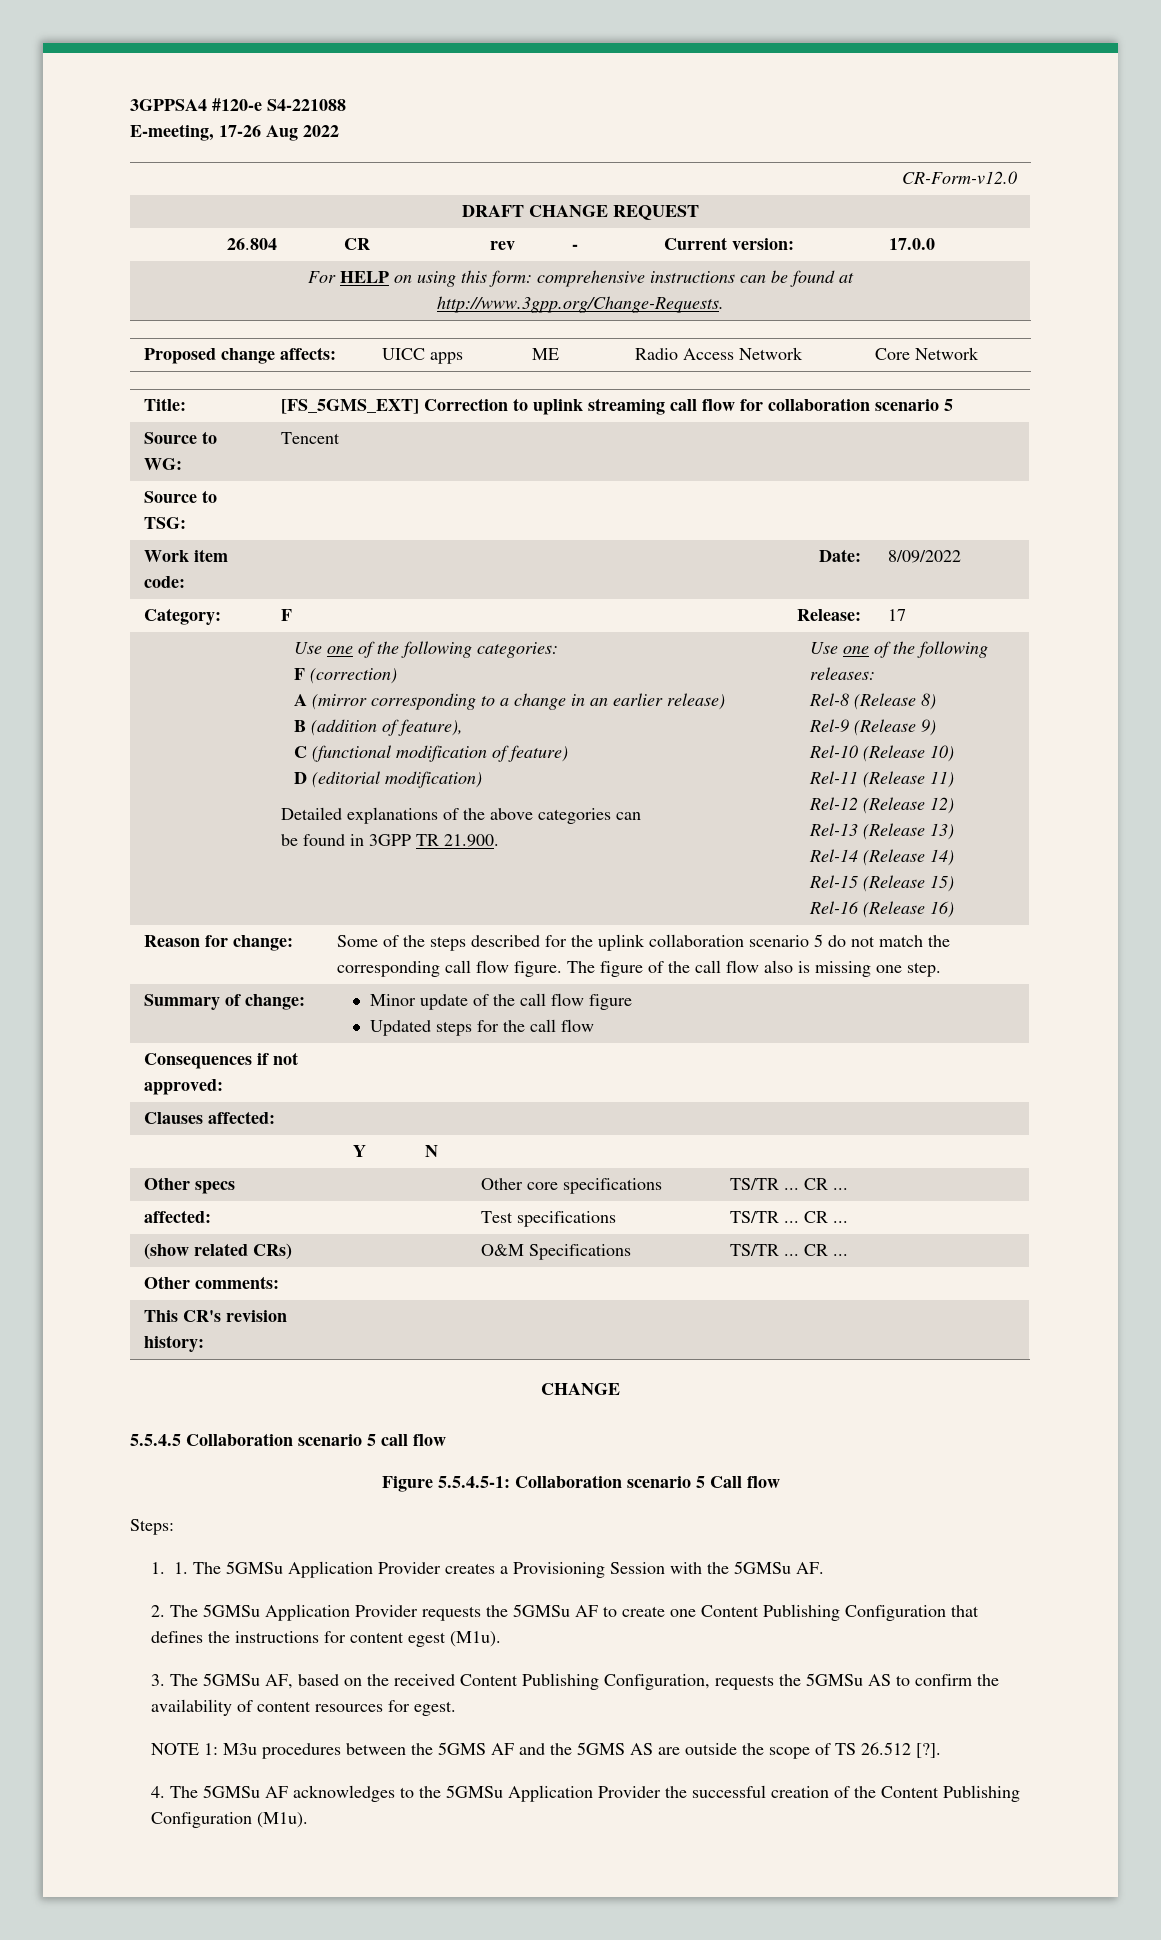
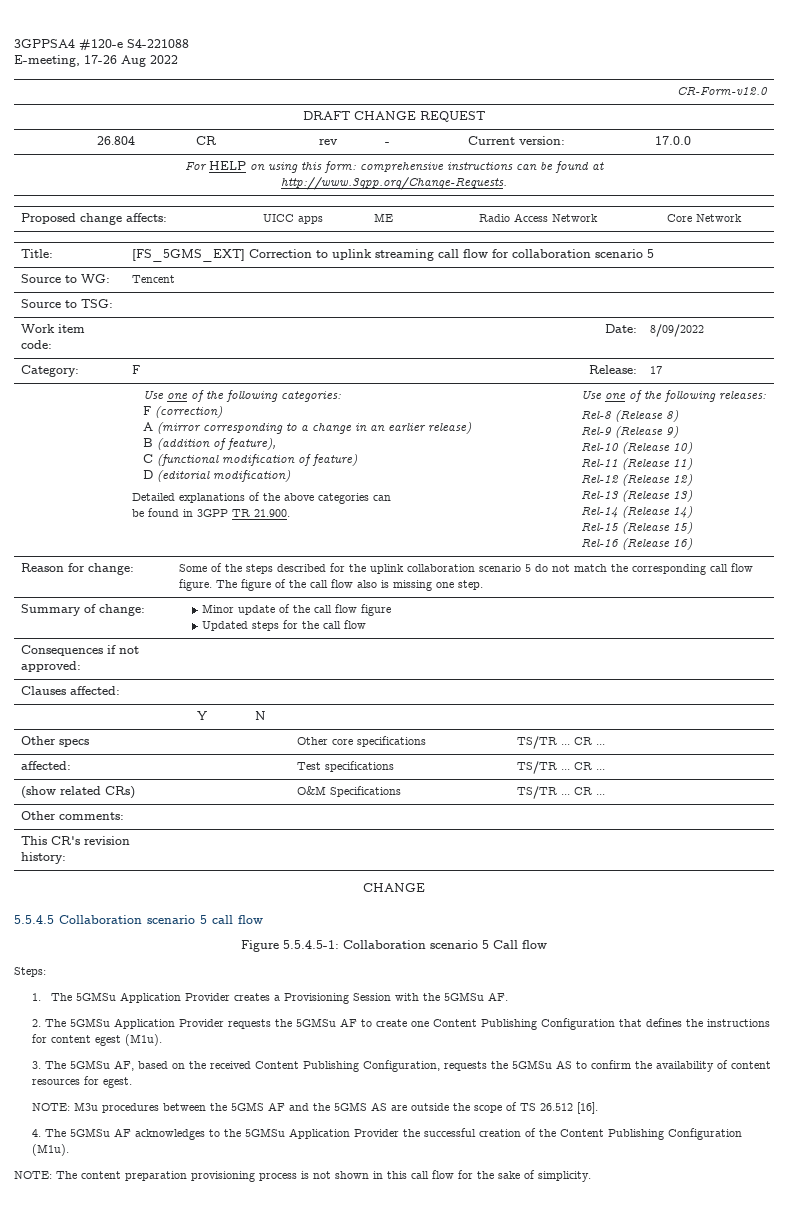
- 1. 1. The 5GMSu Application Provider creates a Provisioning Session with the 5GMSu AF.
+ 1. The 5GMSu Application Provider creates a Provisioning Session with the 5GMSu AF.
- NOTE 1: M3u procedures between the 5GMS AF and the 5GMS AS are outside the scope of TS 26.512 [?].
+ NOTE: M3u procedures between the 5GMS AF and the 5GMS AS are outside the scope of TS 26.512 [16].
+ NOTE: The content preparation provisioning process is not shown in this call flow for the sake of simplicity.

